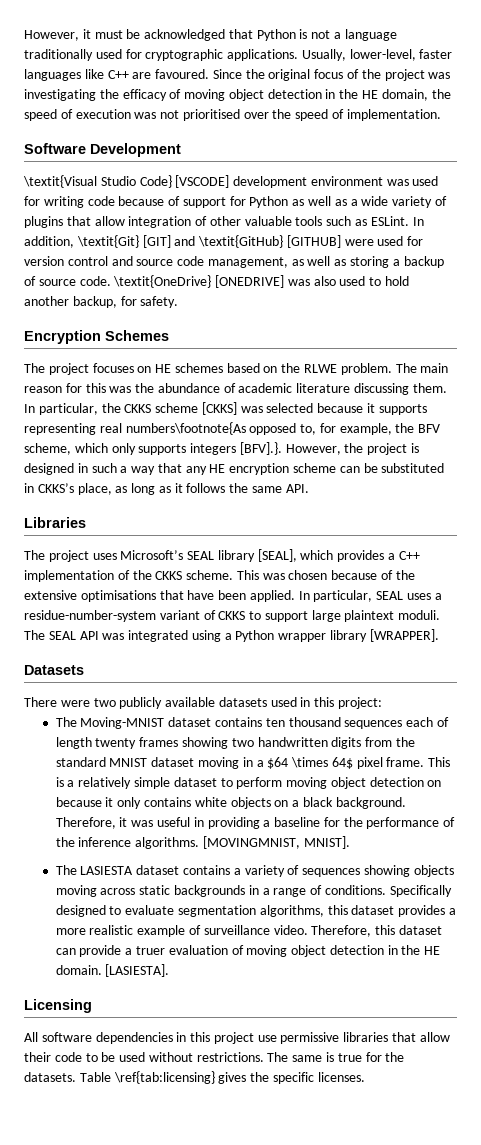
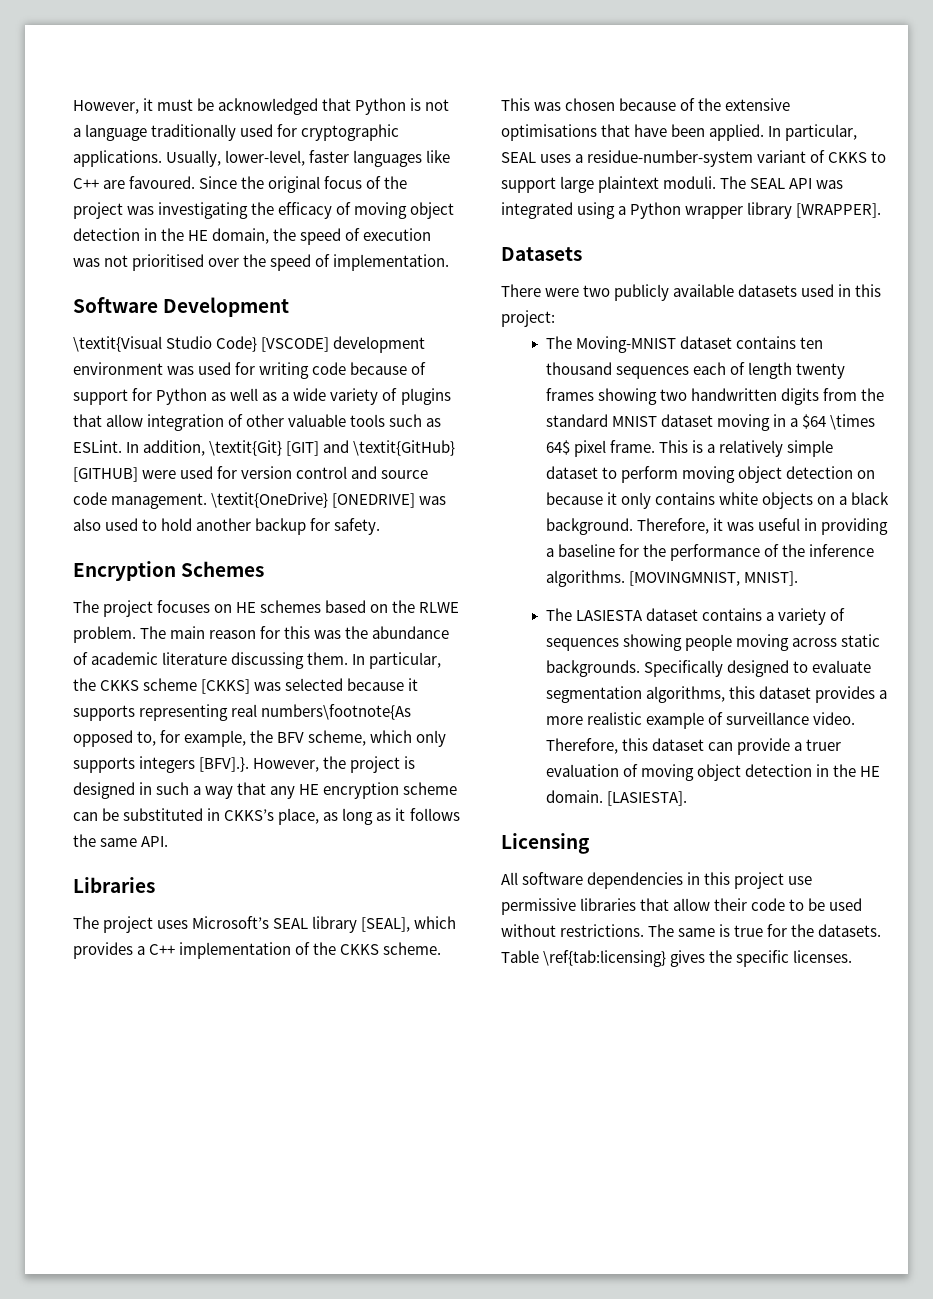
- In addition, \textit{Git} [GIT] and \textit{GitHub} [GITHUB] were used for version control and source code management, as well as storing a backup of source code.
+ In addition, \textit{Git} [GIT] and \textit{GitHub} [GITHUB] were used for version control and source code management.
- \textit{OneDrive} [ONEDRIVE] was also used to hold another backup, for safety.
+ \textit{OneDrive} [ONEDRIVE] was also used to hold another backup for safety.
- The LASIESTA dataset contains a variety of sequences showing objects moving across static backgrounds in a range of conditions.
+ The LASIESTA dataset contains a variety of sequences showing people moving across static backgrounds.

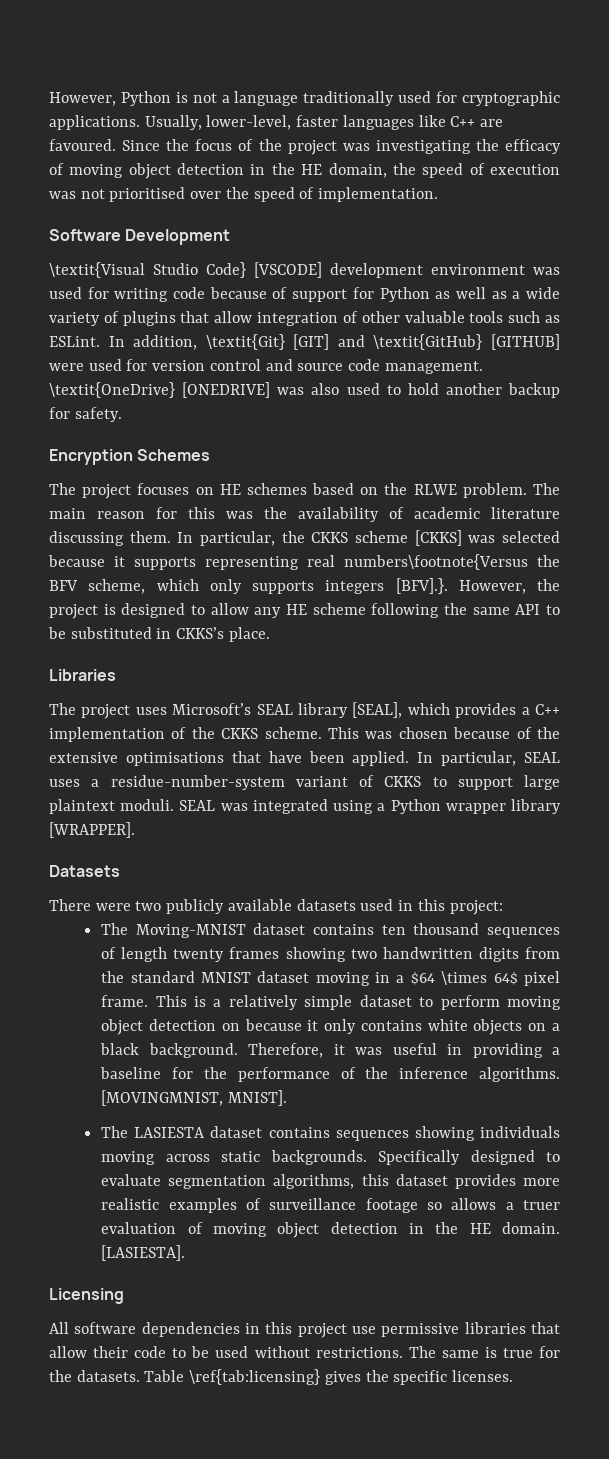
- However, it must be acknowledged that Python is not a language traditionally used for cryptographic applications.
+ However, Python is not a language traditionally used for cryptographic applications.
- Since the original focus of the project was investigating the efficacy of moving object detection in the HE domain, the speed of execution was not prioritised over the speed of implementation.
+ Since the focus of the project was investigating the efficacy of moving object detection in the HE domain, the speed of execution was not prioritised over the speed of implementation.
- The main reason for this was the abundance of academic literature discussing them.
+ The main reason for this was the availability of academic literature discussing them.
- In particular, the CKKS scheme [CKKS] was selected because it supports representing real numbers\footnote{As opposed to, for example, the BFV scheme, which only supports integers [BFV].}. However, the project is designed in such a way that any HE encryption scheme can be substituted in CKKS’s place, as long as it follows the same API.
+ In particular, the CKKS scheme [CKKS] was selected because it supports representing real numbers\footnote{Versus the BFV scheme, which only supports integers [BFV].}. However, the project is designed to allow any HE scheme following the same API to be substituted in CKKS’s place.
- The SEAL API was integrated using a Python wrapper library [WRAPPER].
+ SEAL was integrated using a Python wrapper library [WRAPPER].
- The Moving-MNIST dataset contains ten thousand sequences each of length twenty frames showing two handwritten digits from the standard MNIST dataset moving in a $64 \times 64$ pixel frame.
+ The Moving-MNIST dataset contains ten thousand sequences of length twenty frames showing two handwritten digits from the standard MNIST dataset moving in a $64 \times 64$ pixel frame.
- The LASIESTA dataset contains a variety of sequences showing people moving across static backgrounds.
+ The LASIESTA dataset contains sequences showing individuals moving across static backgrounds.
- Specifically designed to evaluate segmentation algorithms, this dataset provides a more realistic example of surveillance video. Therefore, this dataset can provide a truer evaluation of moving object detection in the HE domain.
+ Specifically designed to evaluate segmentation algorithms, this dataset provides more realistic examples of surveillance footage so allows a truer evaluation of moving object detection in the HE domain.

